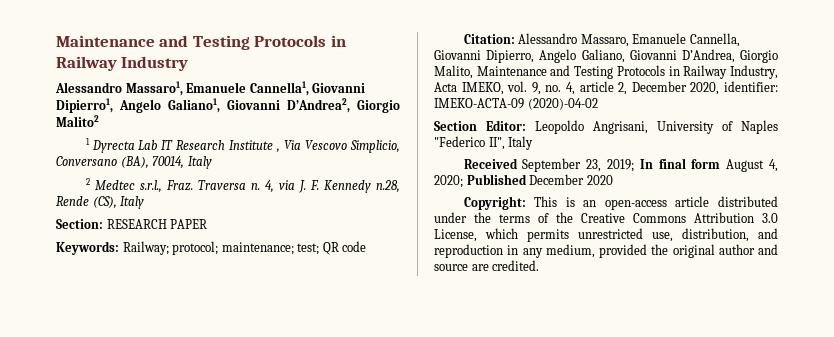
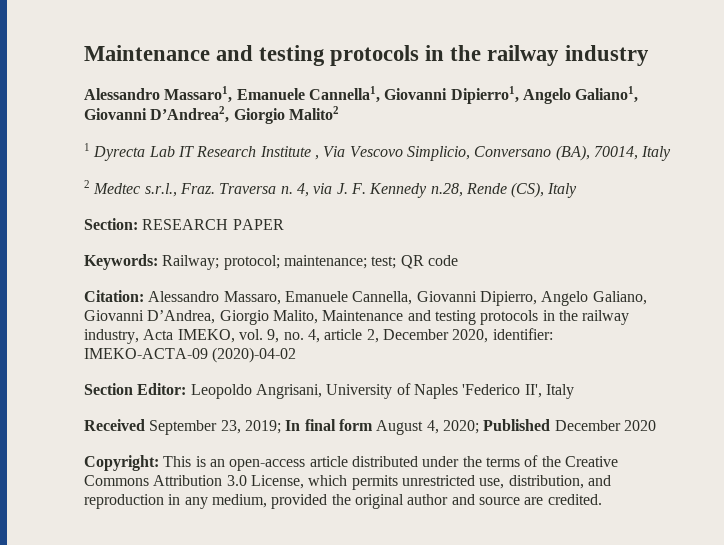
- Maintenance and Testing Protocols in Railway Industry
+ Maintenance and testing protocols in the railway industry
- Citation: Alessandro Massaro, Emanuele Cannella, Giovanni Dipierro, Angelo Galiano, Giovanni D’Andrea, Giorgio Malito, Maintenance and Testing Protocols in Railway Industry, Acta IMEKO, vol. 9, no. 4, article 2, December 2020, identifier: IMEKO-ACTA-09 (2020)-04-02
+ Citation: Alessandro Massaro, Emanuele Cannella, Giovanni Dipierro, Angelo Galiano, Giovanni D’Andrea, Giorgio Malito, Maintenance and testing protocols in the railway industry, Acta IMEKO, vol. 9, no. 4, article 2, December 2020, identifier: IMEKO-ACTA-09 (2020)-04-02
- Section Editor: Leopoldo Angrisani, University of Naples "Federico II", Italy
+ Section Editor: Leopoldo Angrisani, University of Naples 'Federico II', Italy

